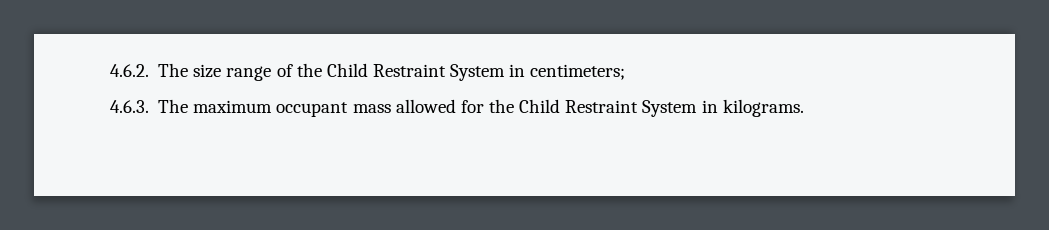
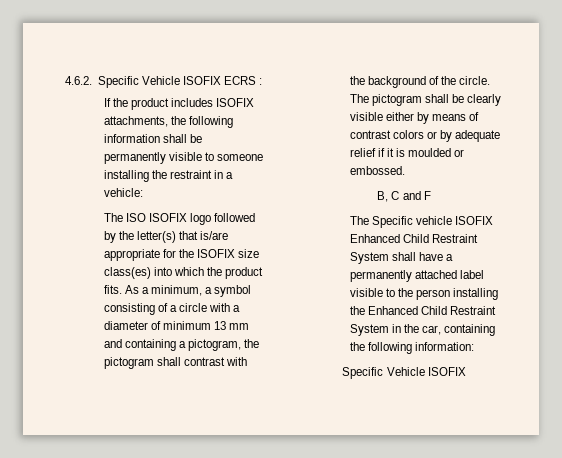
- 4.6.2. The size range of the Child Restraint System in centimeters;
- 4.6.3. The maximum occupant mass allowed for the Child Restraint System in kilograms.
+ 4.6.2. Specific Vehicle ISOFIX ECRS :
+ If the product includes ISOFIX attachments, the following information shall be permanently visible to someone installing the restraint in a vehicle:
+ The ISO ISOFIX logo followed by the letter(s) that is/are appropriate for the ISOFIX size class(es) into which the product fits. As a minimum, a symbol consisting of a circle with a diameter of minimum 13 mm and containing a pictogram, the pictogram shall contrast with the background of the circle. The pictogram shall be clearly visible either by means of contrast colors or by adequate relief if it is moulded or embossed.
+ B, C and F
+ The Specific vehicle ISOFIX Enhanced Child Restraint System shall have a permanently attached label visible to the person installing the Enhanced Child Restraint System in the car, containing the following information:
+ Specific Vehicle ISOFIX

